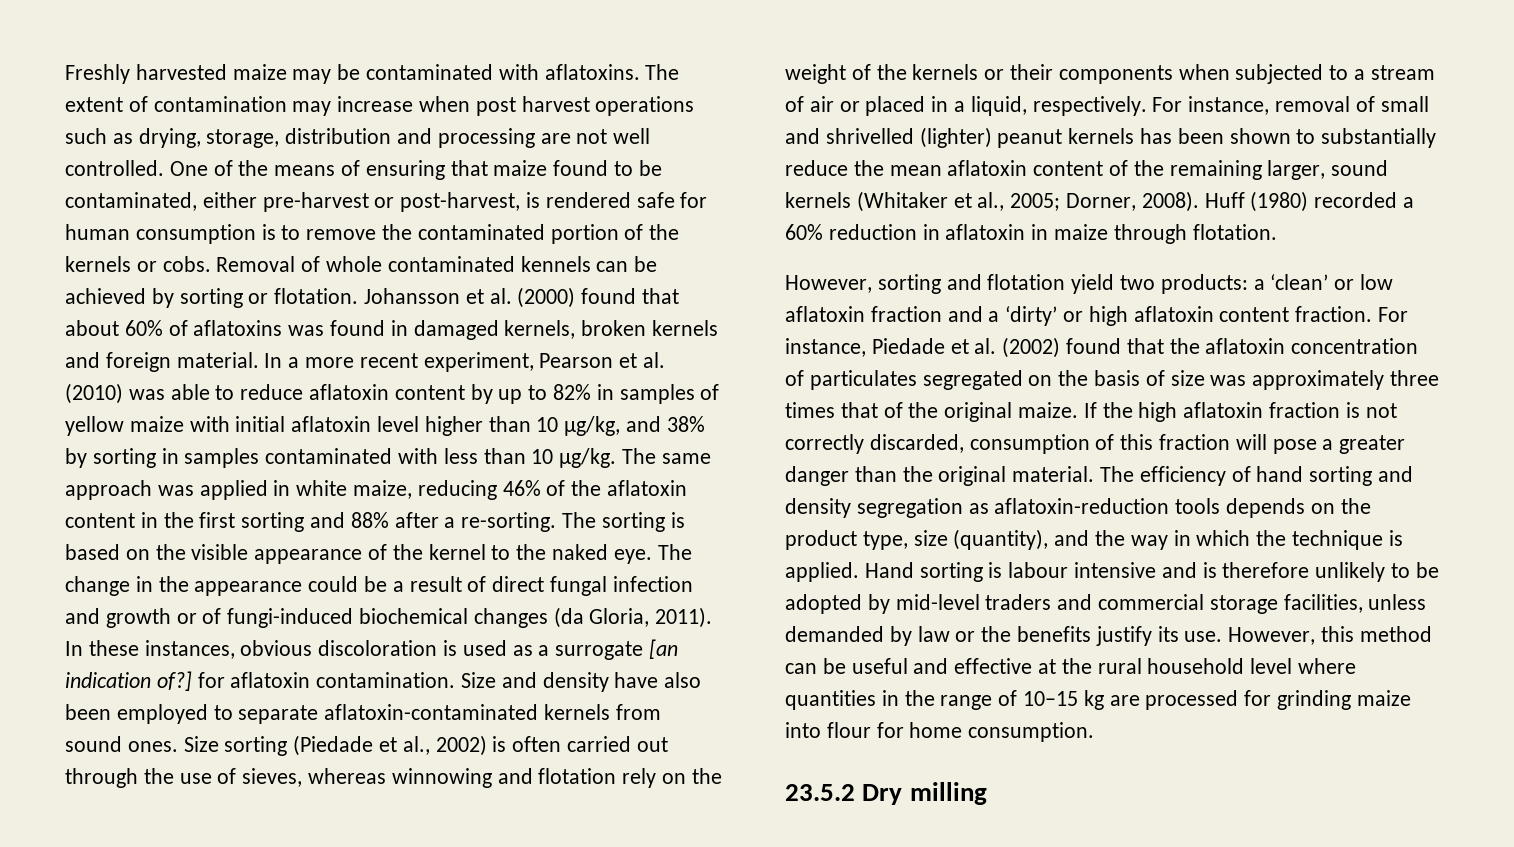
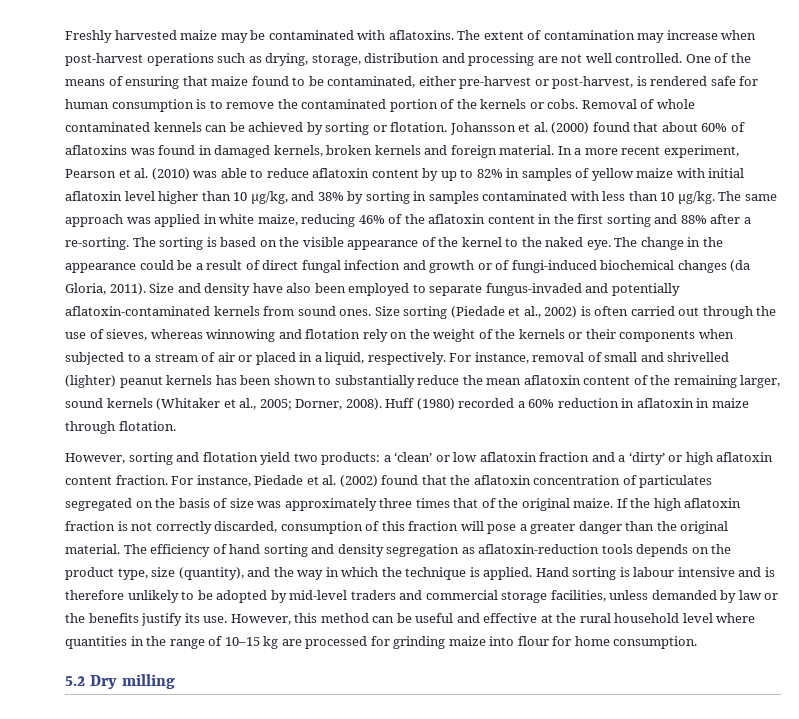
- The extent of contamination may increase when post harvest operations such as drying, storage, distribution and processing are not well controlled.
+ The extent of contamination may increase when post-harvest operations such as drying, storage, distribution and processing are not well controlled.
- In these instances, obvious discoloration is used as a surrogate [an indication of?] for aflatoxin contamination.
- Size and density have also been employed to separate aflatoxin-contaminated kernels from sound ones.
+ Size and density have also been employed to separate fungus-invaded and potentially aflatoxin-contaminated kernels from sound ones.
- 23.5.2 Dry milling
+ 5.2 Dry milling

